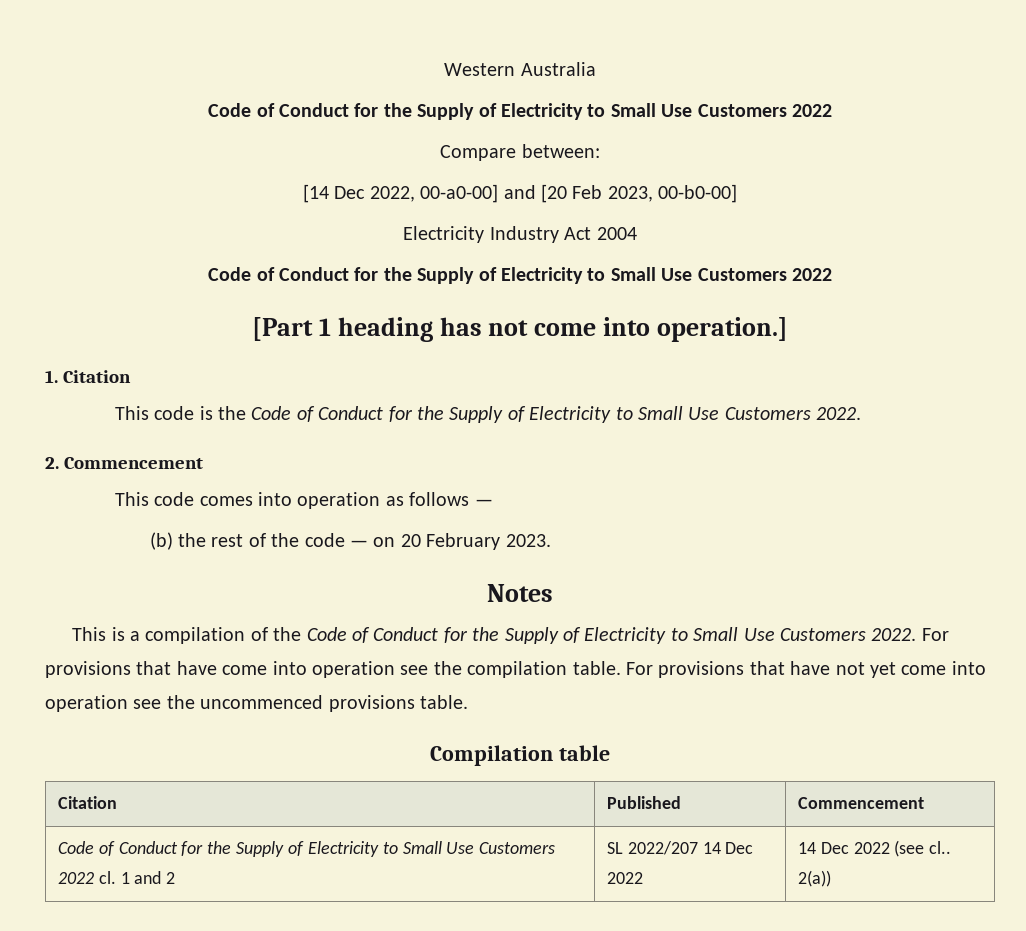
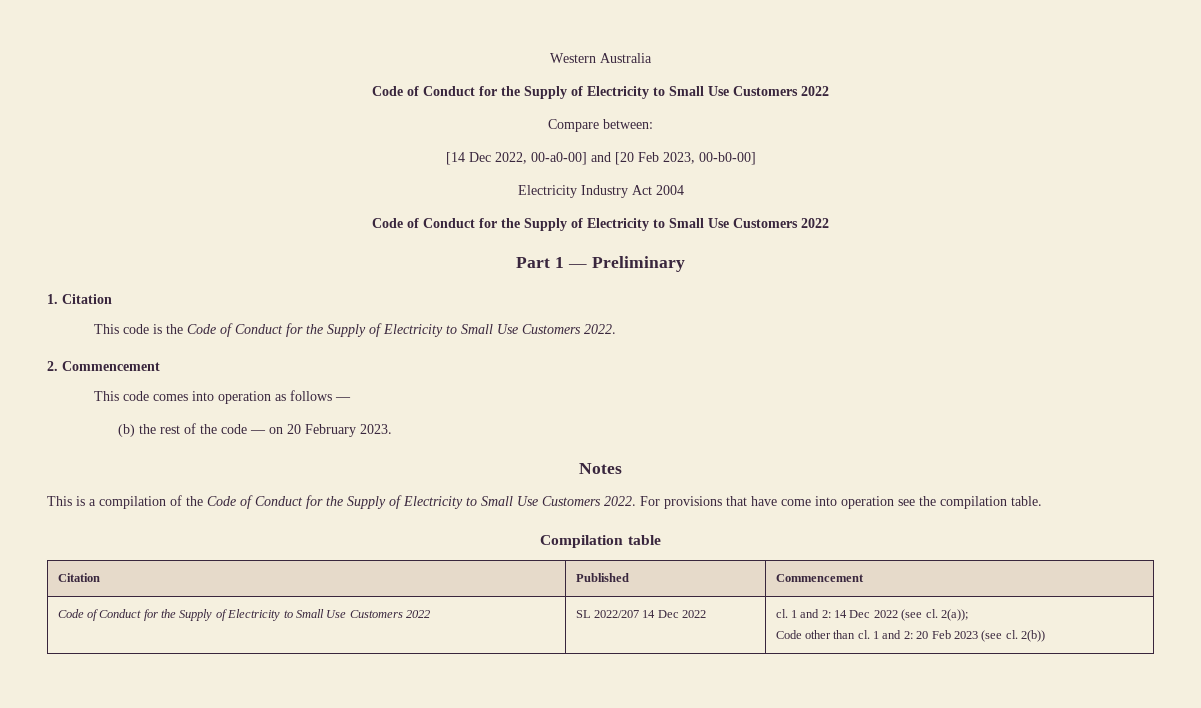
- [Part 1 heading has not come into operation.]
+ Part 1 — Preliminary
- For provisions that have not yet come into operation see the uncommenced provisions table.
  Citation | Published | Commencement
- Code of Conduct for the Supply of Electricity to Small Use Customers 2022 cl. 1 and 2
+ Code of Conduct for the Supply of Electricity to Small Use Customers 2022
- 14 Dec 2022 (see cl.. 2(a))
+ cl. 1 and 2: 14 Dec 2022 (see cl. 2(a));
+ Code other than cl. 1 and 2: 20 Feb 2023 (see cl. 2(b))

